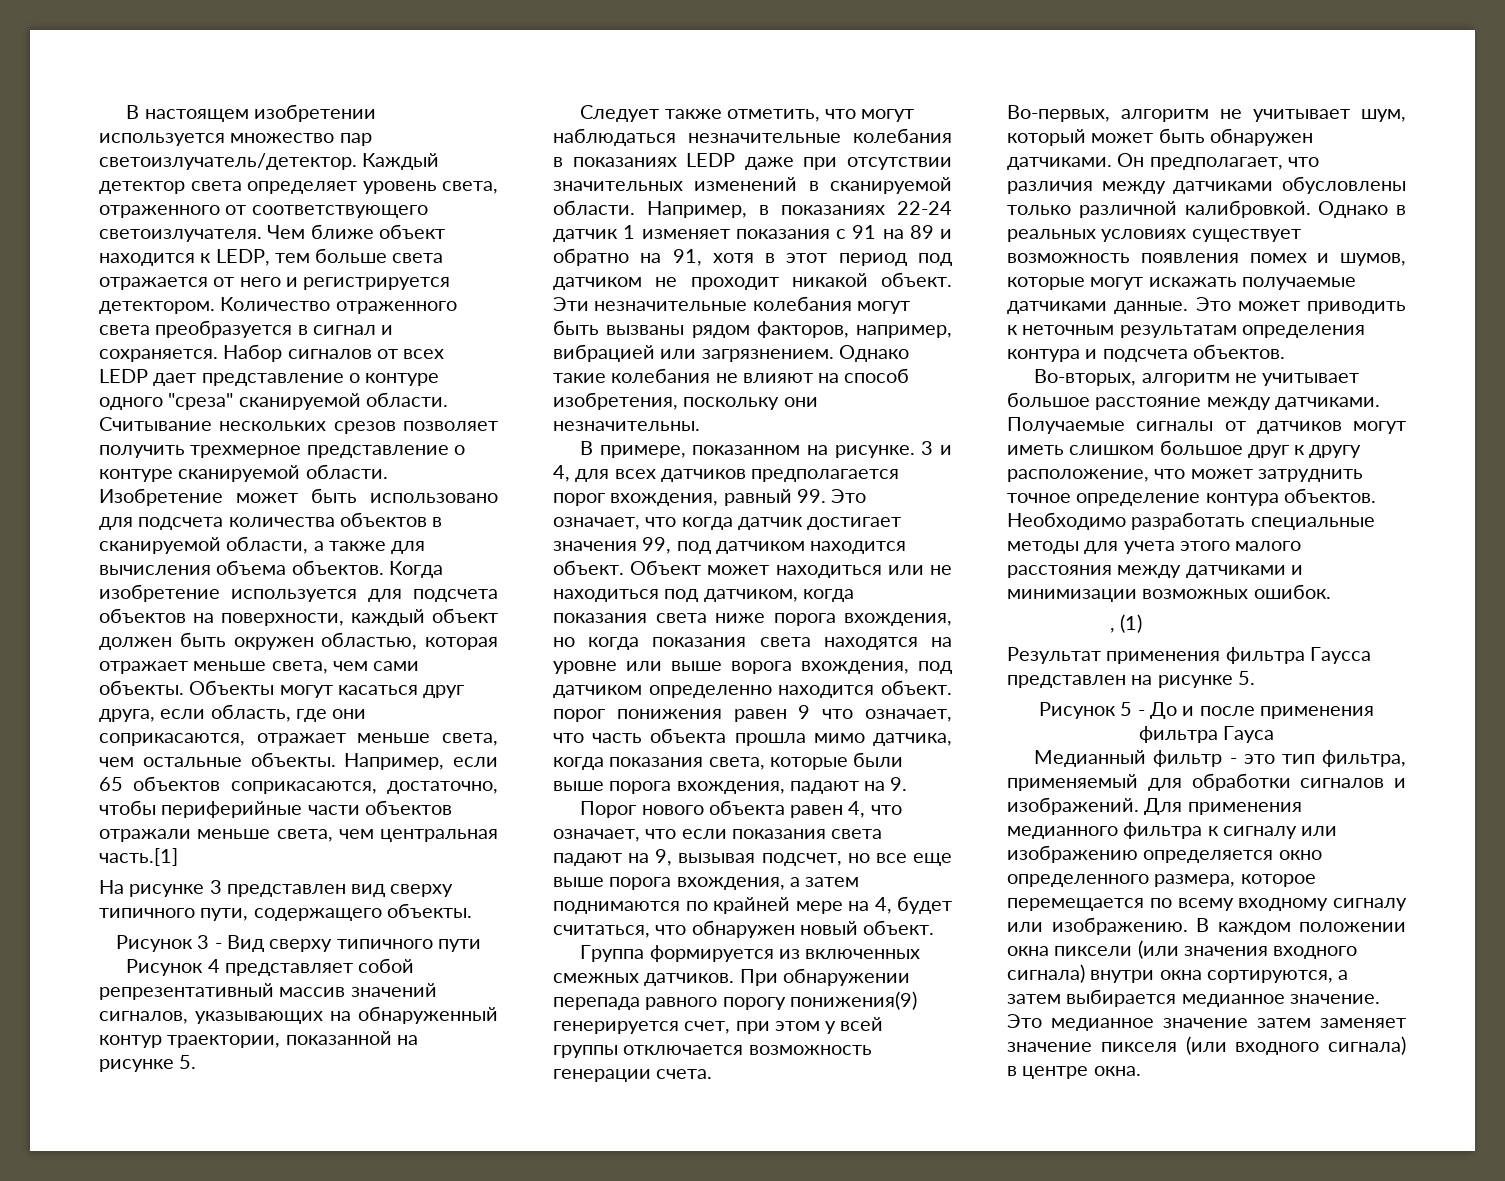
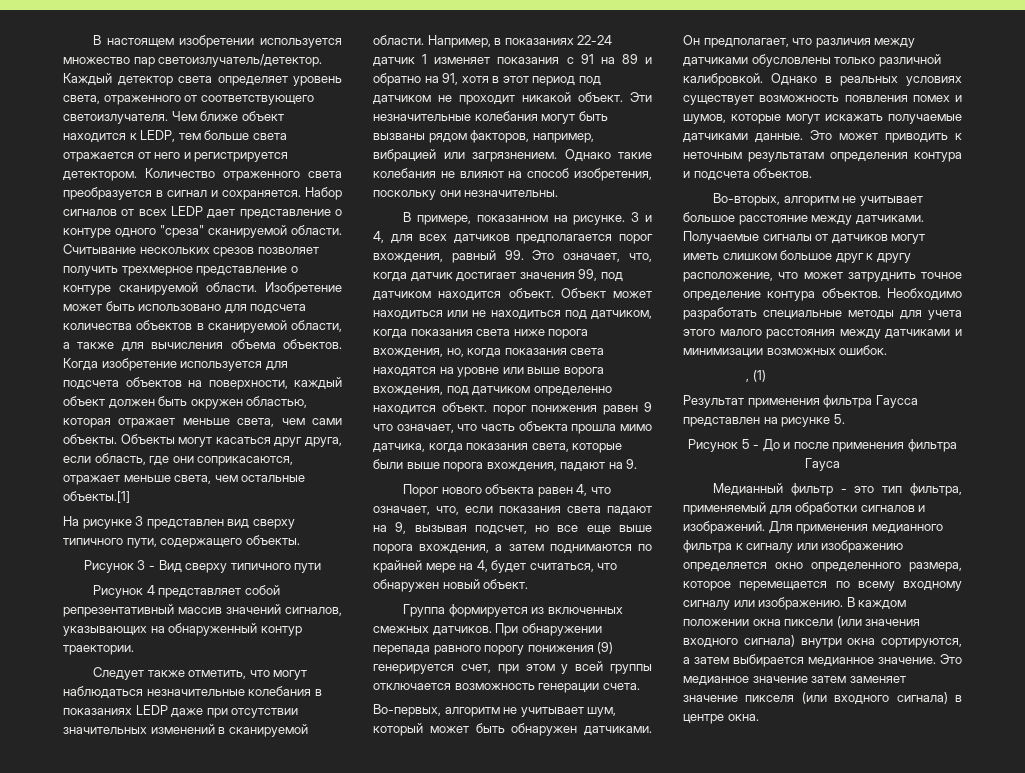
- Объекты могут касаться друг друга, если область, где они соприкасаются, отражает меньше света, чем остальные объекты. Например, если 65 объектов соприкасаются, достаточно, чтобы периферийные части объектов отражали меньше света, чем центральная часть.[1]
+ Объекты могут касаться друг друга, если область, где они соприкасаются, отражает меньше света, чем остальные объекты.[1]
- Рисунок 4 представляет собой репрезентативный массив значений сигналов, указывающих на обнаруженный контур траектории, показанной на рисунке 5.
+ Рисунок 4 представляет собой репрезентативный массив значений сигналов, указывающих на обнаруженный контур траектории.
- 3 и 4, для всех датчиков предполагается порог вхождения, равный 99. Это означает, что когда датчик достигает значения 99, под датчиком находится объект.
+ 3 и 4, для всех датчиков предполагается порог вхождения, равный 99. Это означает, что, когда датчик достигает значения 99, под датчиком находится объект.
- Объект может находиться или не находиться под датчиком, когда показания света ниже порога вхождения, но когда показания света находятся на уровне или выше ворога вхождения, под датчиком определенно находится объект. порог понижения равен 9 что означает, что часть объекта прошла мимо датчика, когда показания света, которые были выше порога вхождения, падают на 9.
+ Объект может находиться или не находиться под датчиком, когда показания света ниже порога вхождения, но, когда показания света находятся на уровне или выше ворога вхождения, под датчиком определенно находится объект. порог понижения равен 9 что означает, что часть объекта прошла мимо датчика, когда показания света, которые были выше порога вхождения, падают на 9.
- Порог нового объекта равен 4, что означает, что если показания света падают на 9, вызывая подсчет, но все еще выше порога вхождения, а затем поднимаются по крайней мере на 4, будет считаться, что обнаружен новый объект.
+ Порог нового объекта равен 4, что означает, что, если показания света падают на 9, вызывая подсчет, но все еще выше порога вхождения, а затем поднимаются по крайней мере на 4, будет считаться, что обнаружен новый объект.
- При обнаружении перепада равного порогу понижения(9) генерируется счет, при этом у всей группы отключается возможность генерации счета.
+ При обнаружении перепада равного порогу понижения (9) генерируется счет, при этом у всей группы отключается возможность генерации счета.

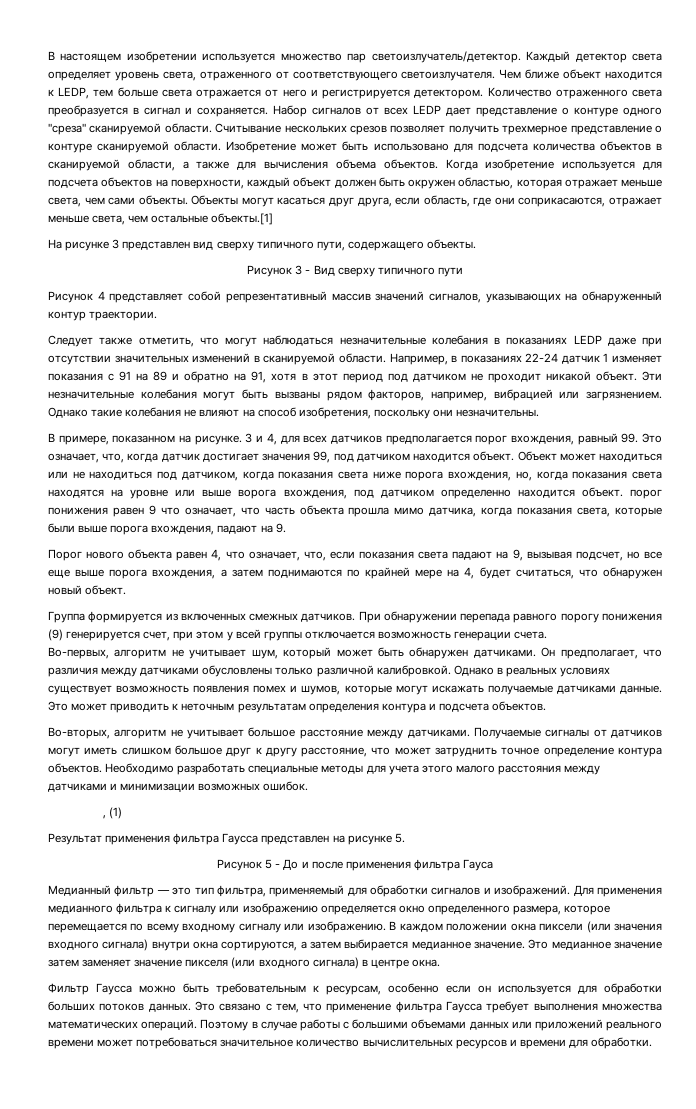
- Получаемые сигналы от датчиков могут иметь слишком большое друг к другу расположение, что может затруднить точное определение контура объектов.
+ Получаемые сигналы от датчиков могут иметь слишком большое друг к другу расстояние, что может затруднить точное определение контура объектов.
- Медианный фильтр - это тип фильтра, применяемый для обработки сигналов и изображений.
+ Медианный фильтр — это тип фильтра, применяемый для обработки сигналов и изображений.
+ Фильтр Гаусса можно быть требовательным к ресурсам, особенно если он используется для обработки больших потоков данных. Это связано с тем, что применение фильтра Гаусса требует выполнения множества математических операций. Поэтому в случае работы с большими объемами данных или приложений реального времени может потребоваться значительное количество вычислительных ресурсов и времени для обработки.

